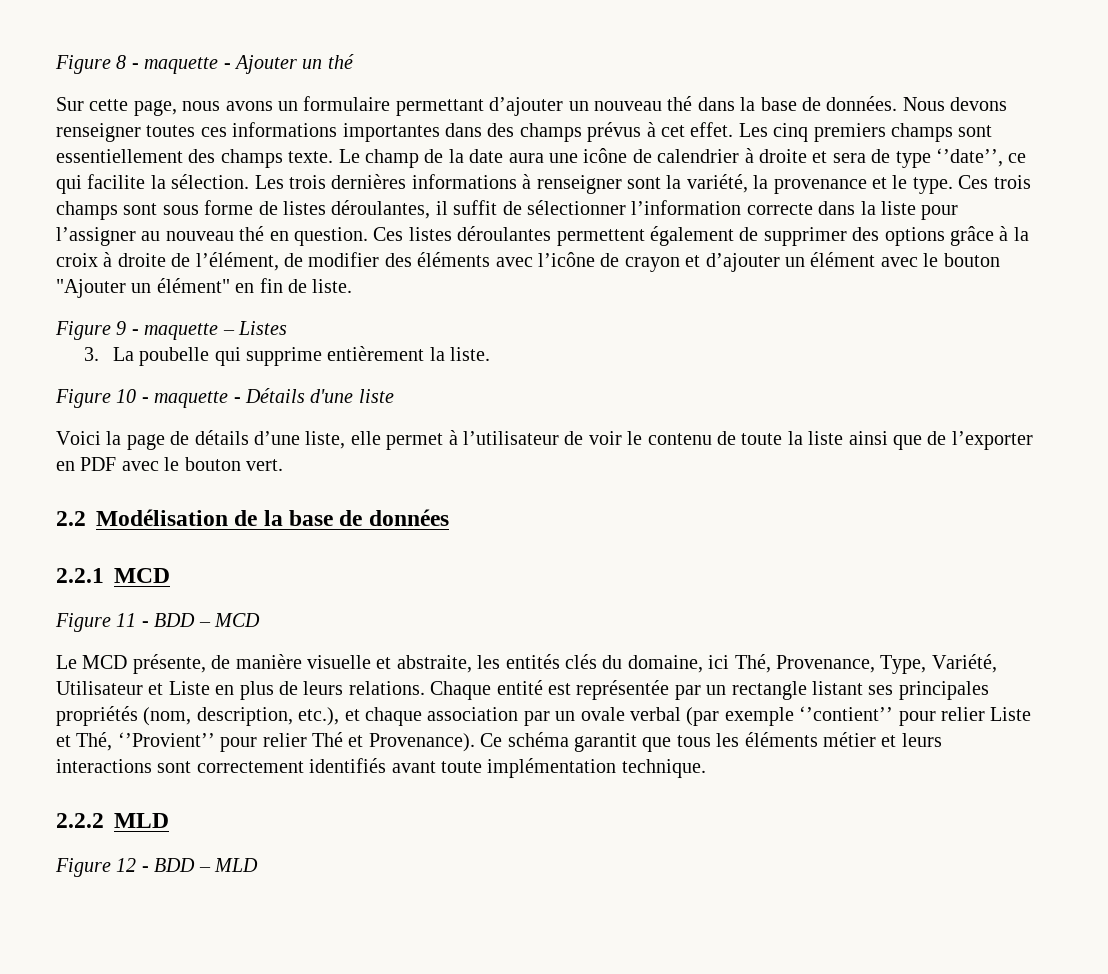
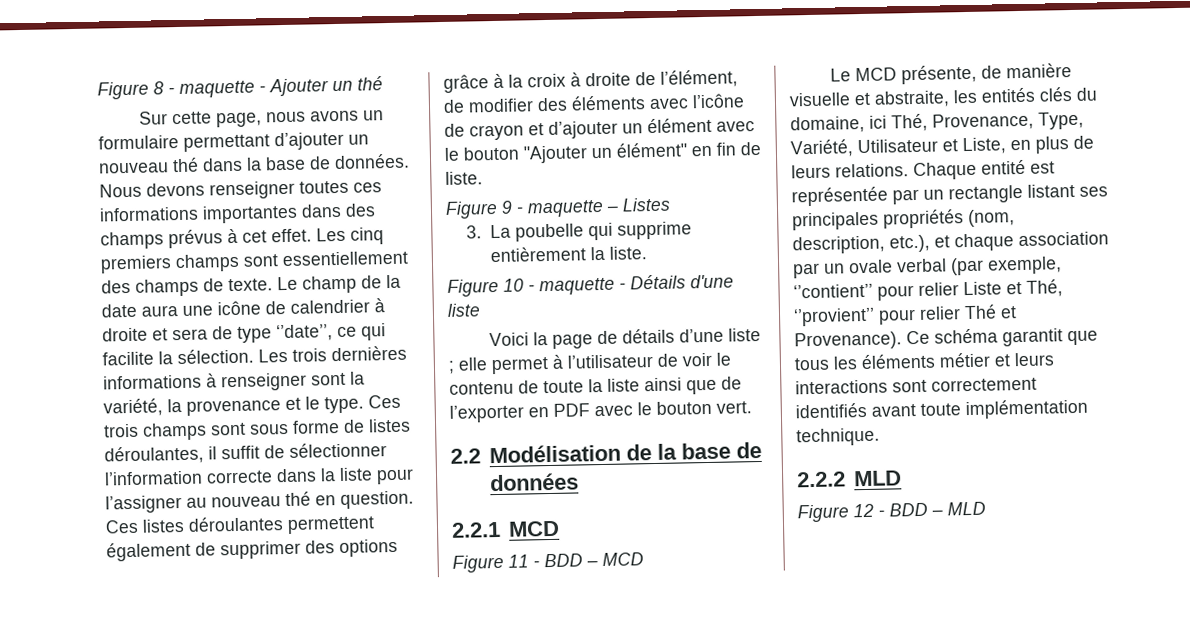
- Les cinq premiers champs sont essentiellement des champs texte.
+ Les cinq premiers champs sont essentiellement des champs de texte.
- Voici la page de détails d’une liste, elle permet à l’utilisateur de voir le contenu de toute la liste ainsi que de l’exporter en PDF avec le bouton vert.
+ Voici la page de détails d’une liste ; elle permet à l’utilisateur de voir le contenu de toute la liste ainsi que de l’exporter en PDF avec le bouton vert.
- Le MCD présente, de manière visuelle et abstraite, les entités clés du domaine, ici Thé, Provenance, Type, Variété, Utilisateur et Liste en plus de leurs relations.
+ Le MCD présente, de manière visuelle et abstraite, les entités clés du domaine, ici Thé, Provenance, Type, Variété, Utilisateur et Liste, en plus de leurs relations.
- Chaque entité est représentée par un rectangle listant ses principales propriétés (nom, description, etc.), et chaque association par un ovale verbal (par exemple ‘’contient’’ pour relier Liste et Thé, ‘’Provient’’ pour relier Thé et Provenance).
+ Chaque entité est représentée par un rectangle listant ses principales propriétés (nom, description, etc.), et chaque association par un ovale verbal (par exemple, ‘’contient’’ pour relier Liste et Thé, ‘’provient’’ pour relier Thé et Provenance).

